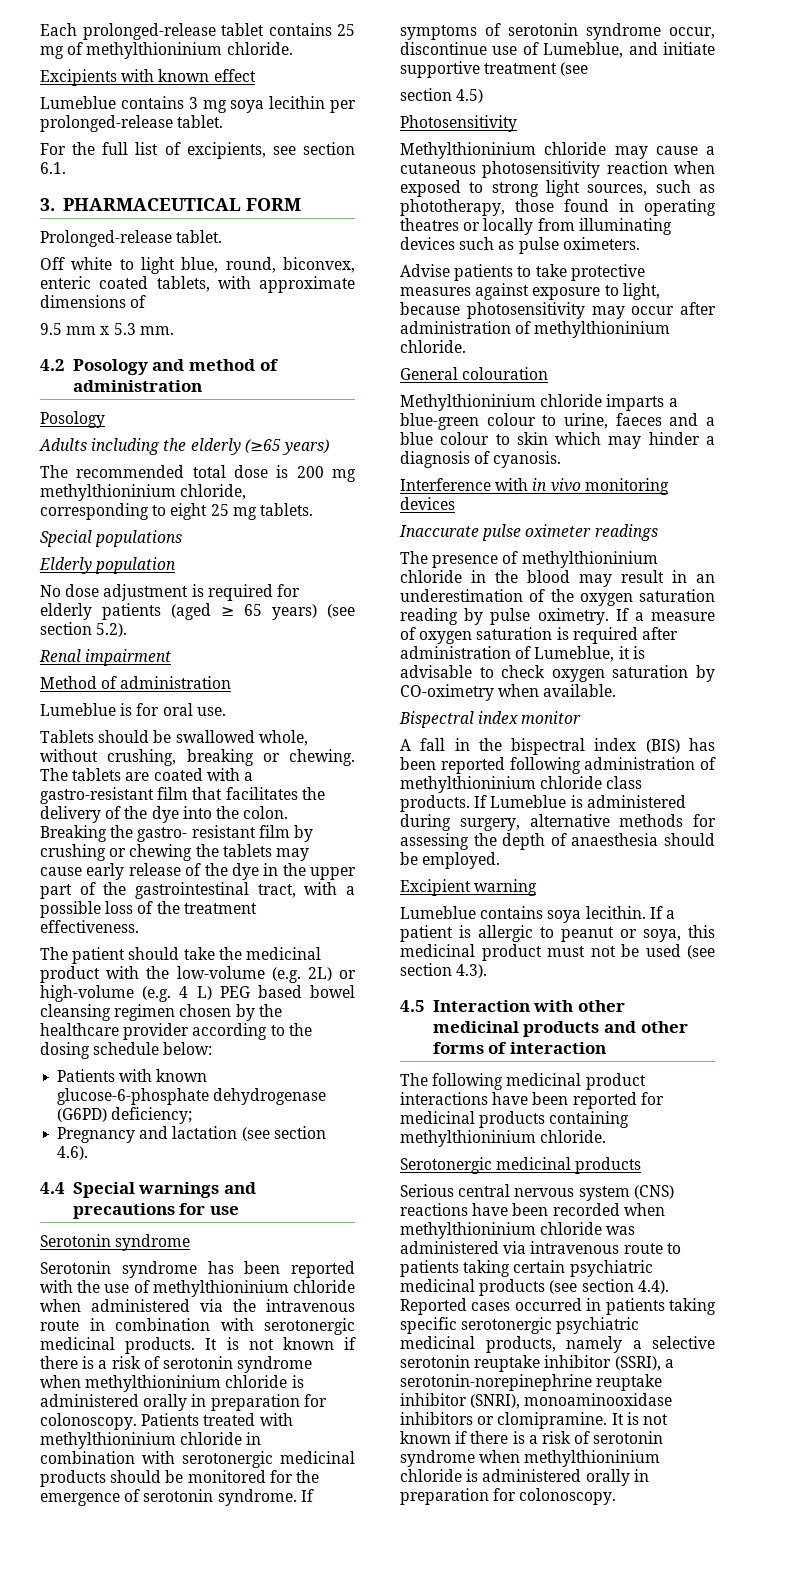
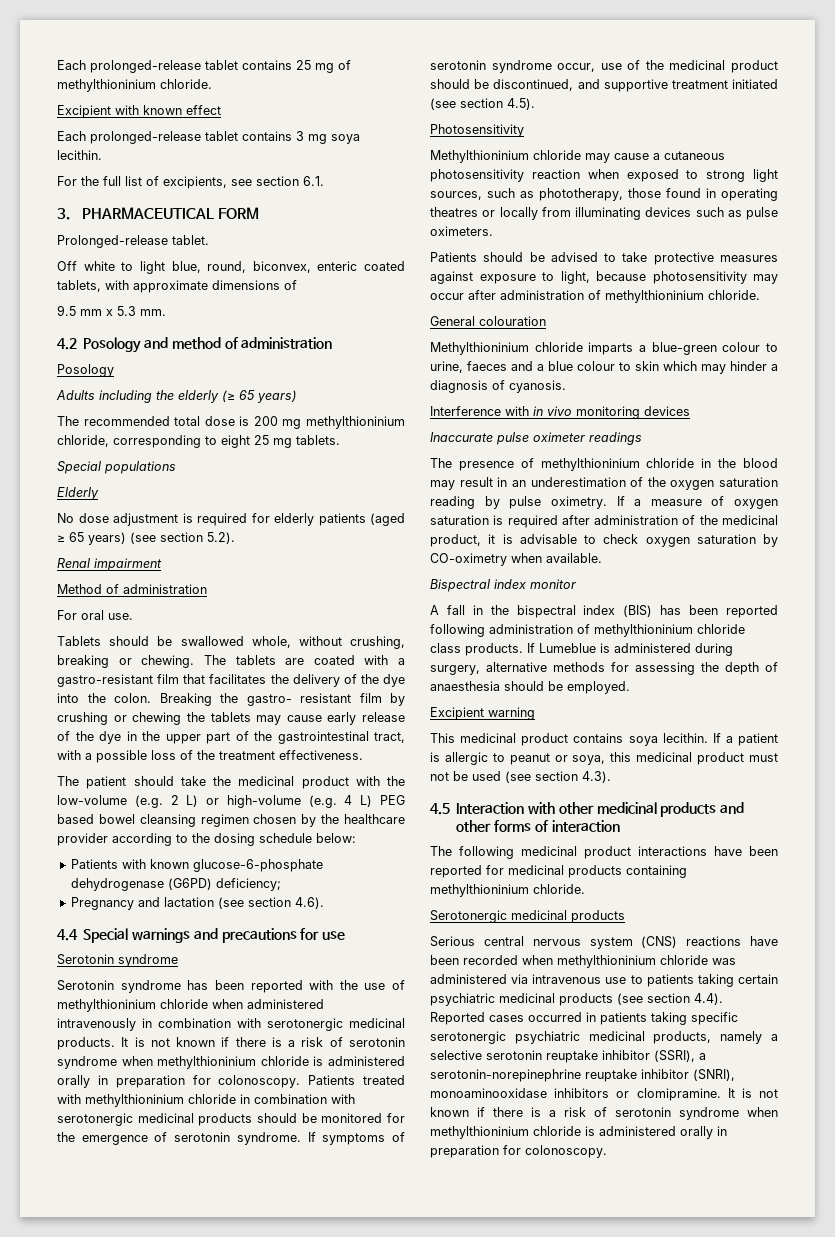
- Excipients with known effect
+ Excipient with known effect
- Lumeblue contains 3 mg soya lecithin per prolonged-release tablet.
+ Each prolonged-release tablet contains 3 mg soya lecithin.
- Adults including the elderly (≥65 years)
+ Adults including the elderly (≥ 65 years)
- Elderly population
+ Elderly
- Lumeblue is for oral use.
+ For oral use.
- The patient should take the medicinal product with the low-volume (e.g. 2L) or high-volume (e.g. 4 L) PEG based bowel cleansing regimen chosen by the healthcare provider according to the dosing schedule below:
+ The patient should take the medicinal product with the low-volume (e.g. 2 L) or high-volume (e.g. 4 L) PEG based bowel cleansing regimen chosen by the healthcare provider according to the dosing schedule below:
- Serotonin syndrome has been reported with the use of methylthioninium chloride when administered via the intravenous route in combination with serotonergic medicinal products.
+ Serotonin syndrome has been reported with the use of methylthioninium chloride when administered intravenously in combination with serotonergic medicinal products.
- If symptoms of serotonin syndrome occur, discontinue use of Lumeblue, and initiate supportive treatment (see
- section 4.5)
+ If symptoms of serotonin syndrome occur, use of the medicinal product should be discontinued, and supportive treatment initiated (see section 4.5).
- Advise patients to take protective measures against exposure to light, because photosensitivity may occur after administration of methylthioninium chloride.
+ Patients should be advised to take protective measures against exposure to light, because photosensitivity may occur after administration of methylthioninium chloride.
- If a measure of oxygen saturation is required after administration of Lumeblue, it is advisable to check oxygen saturation by CO-oximetry when available.
+ If a measure of oxygen saturation is required after administration of the medicinal product, it is advisable to check oxygen saturation by CO-oximetry when available.
- Lumeblue contains soya lecithin.
+ This medicinal product contains soya lecithin.
- Serious central nervous system (CNS) reactions have been recorded when methylthioninium chloride was administered via intravenous route to patients taking certain psychiatric medicinal products (see section 4.4). Reported cases occurred in patients taking specific serotonergic psychiatric medicinal products, namely a selective serotonin reuptake inhibitor (SSRI), a serotonin-norepinephrine reuptake inhibitor (SNRI), monoaminooxidase inhibitors or clomipramine.
+ Serious central nervous system (CNS) reactions have been recorded when methylthioninium chloride was administered via intravenous use to patients taking certain psychiatric medicinal products (see section 4.4). Reported cases occurred in patients taking specific serotonergic psychiatric medicinal products, namely a selective serotonin reuptake inhibitor (SSRI), a serotonin-norepinephrine reuptake inhibitor (SNRI), monoaminooxidase inhibitors or clomipramine.

